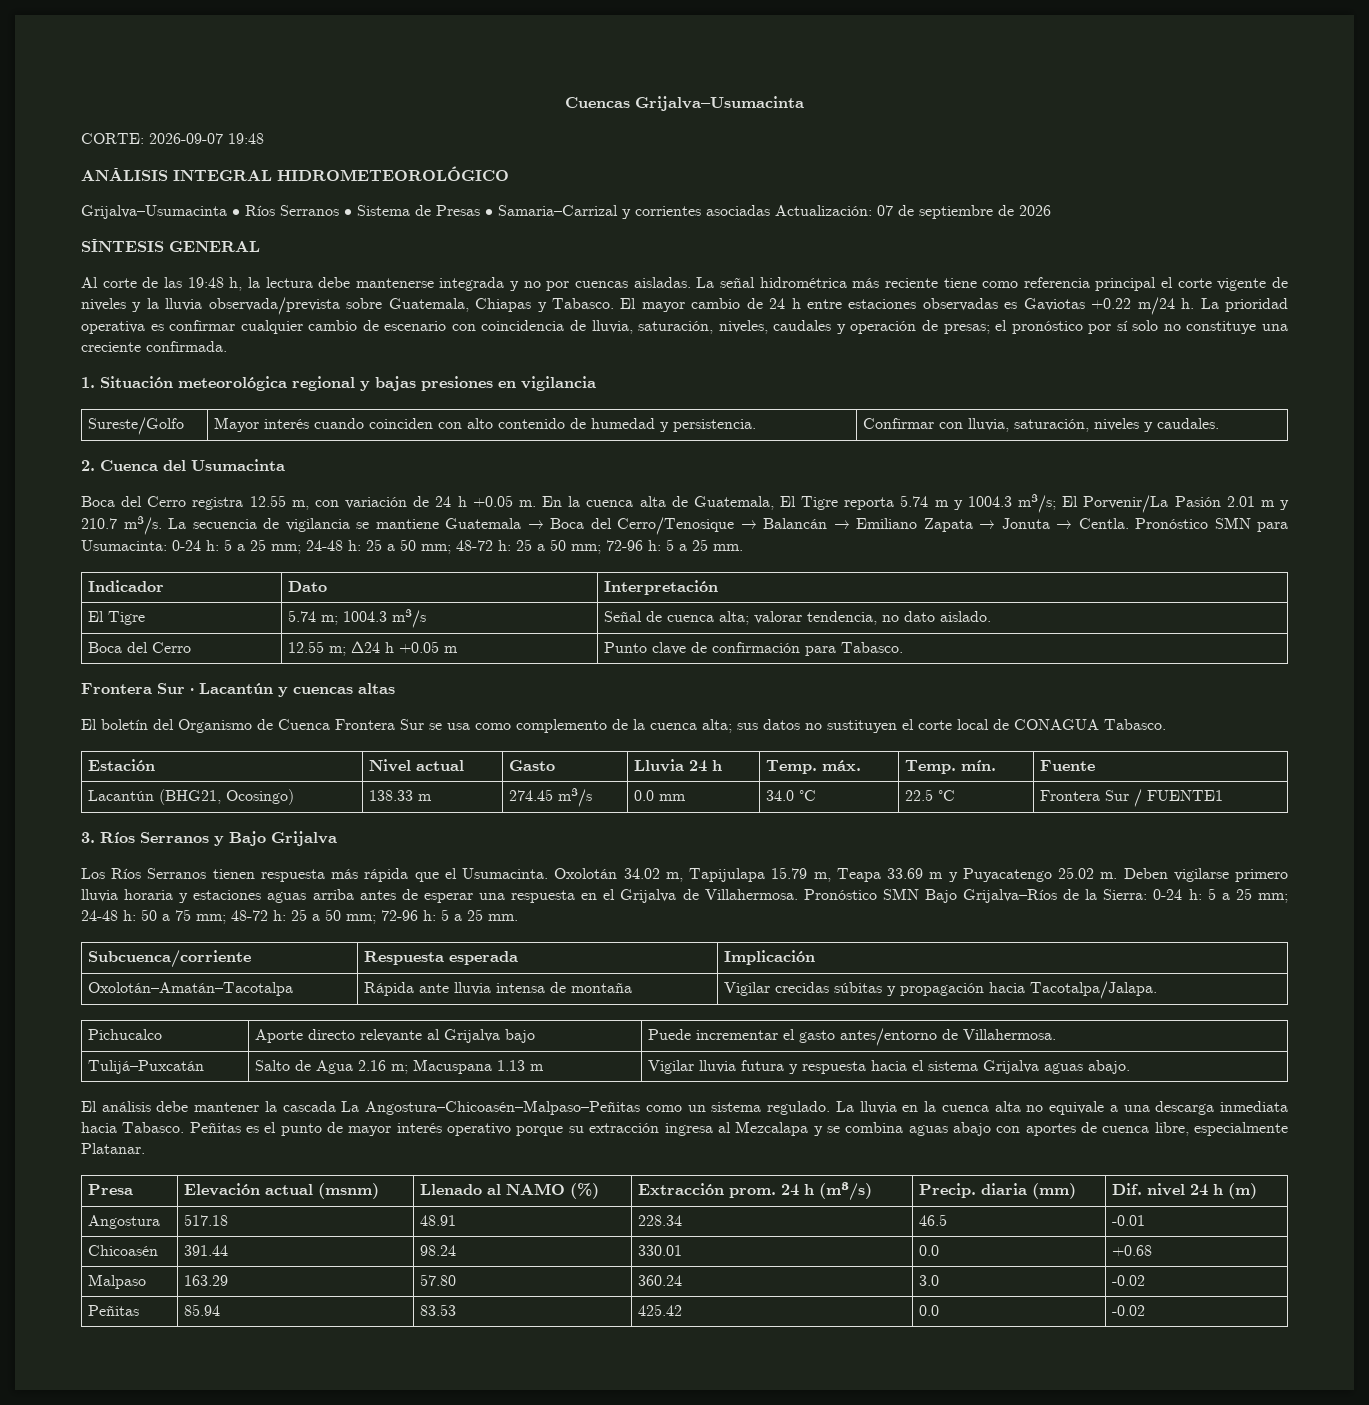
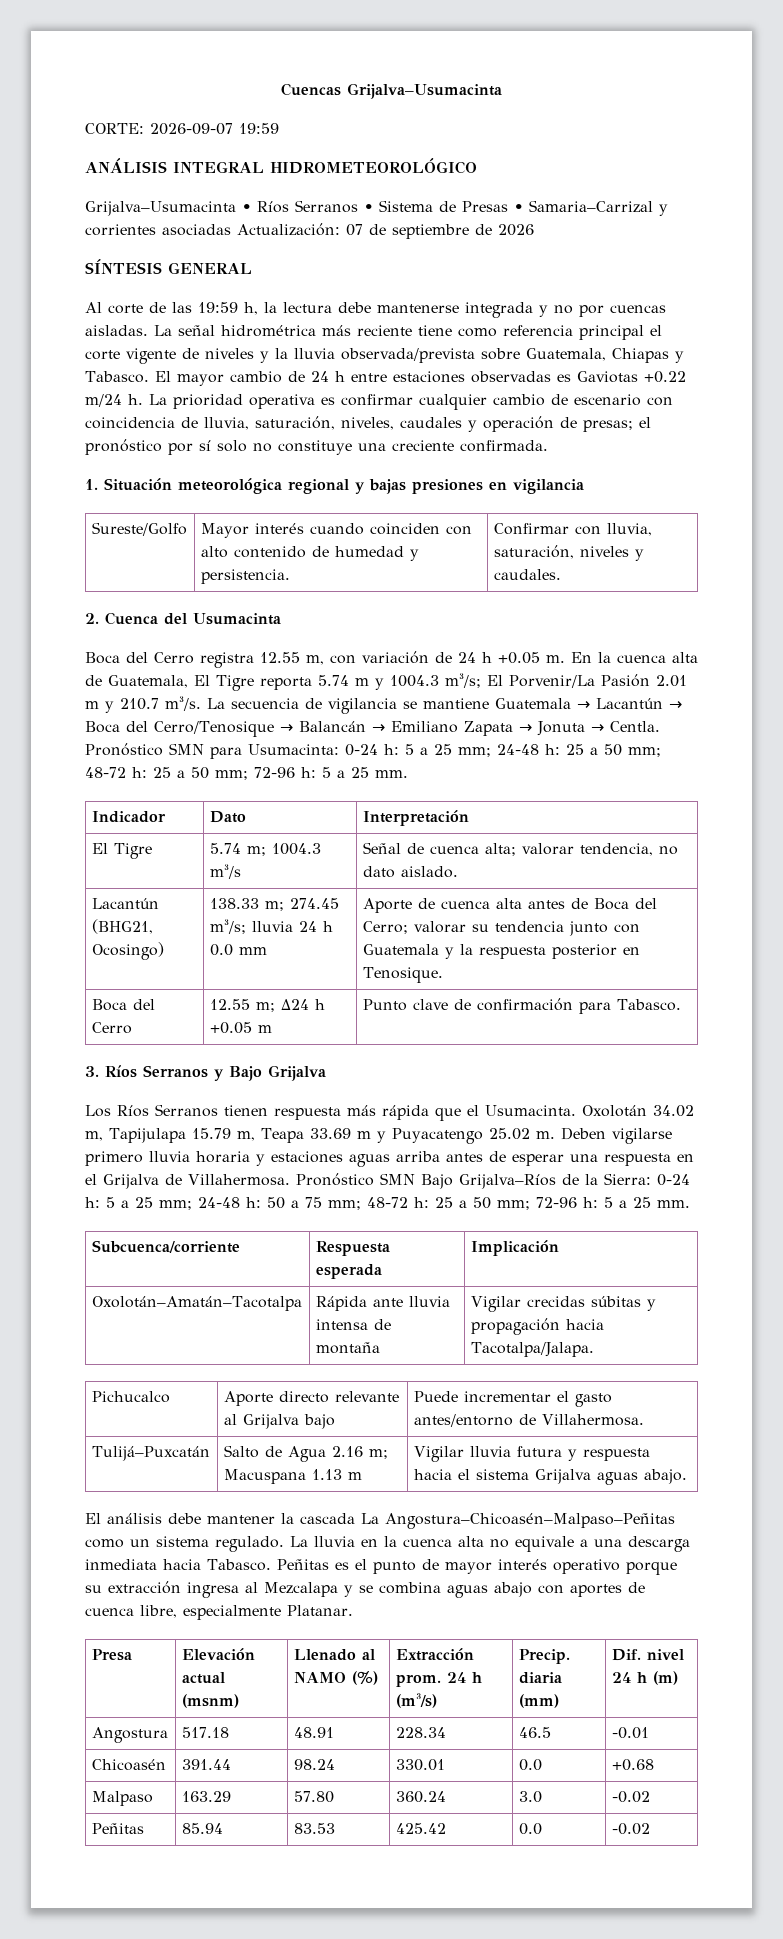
- CORTE: 2026-09-07 19:48
+ CORTE: 2026-09-07 19:59
- Al corte de las 19:48 h, la lectura debe mantenerse integrada y no por cuencas aisladas.
+ Al corte de las 19:59 h, la lectura debe mantenerse integrada y no por cuencas aisladas.
- La secuencia de vigilancia se mantiene Guatemala → Boca del Cerro/Tenosique → Balancán → Emiliano Zapata → Jonuta → Centla.
+ La secuencia de vigilancia se mantiene Guatemala → Lacantún → Boca del Cerro/Tenosique → Balancán → Emiliano Zapata → Jonuta → Centla.
+ Lacantún (BHG21, Ocosingo) | 138.33 m; 274.45 m³/s; lluvia 24 h 0.0 mm | Aporte de cuenca alta antes de Boca del Cerro; valorar su tendencia junto con Guatemala y la respuesta posterior en Tenosique.
- Frontera Sur · Lacantún y cuencas altas
- El boletín del Organismo de Cuenca Frontera Sur se usa como complemento de la cuenca alta; sus datos no sustituyen el corte local de CONAGUA Tabasco.
- Estación | Nivel actual | Gasto | Lluvia 24 h | Temp. máx. | Temp. mín. | Fuente
- Lacantún (BHG21, Ocosingo) | 138.33 m | 274.45 m³/s | 0.0 mm | 34.0 °C | 22.5 °C | Frontera Sur / FUENTE1

